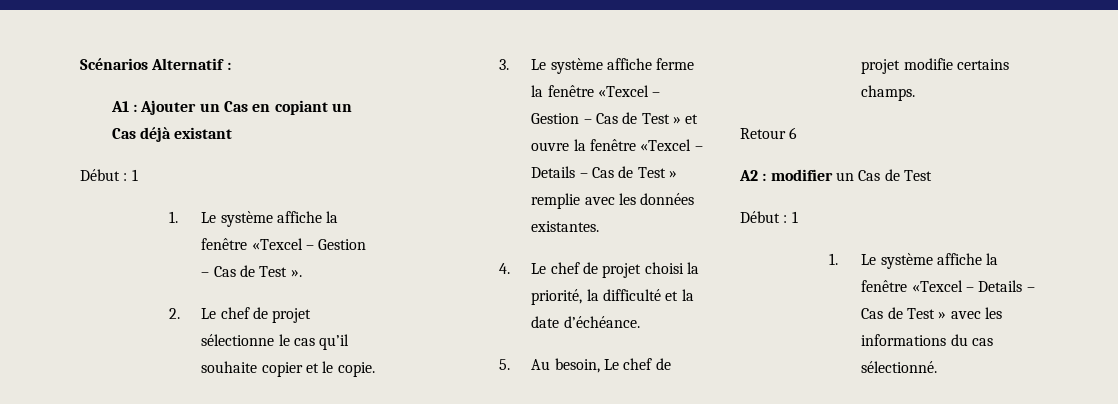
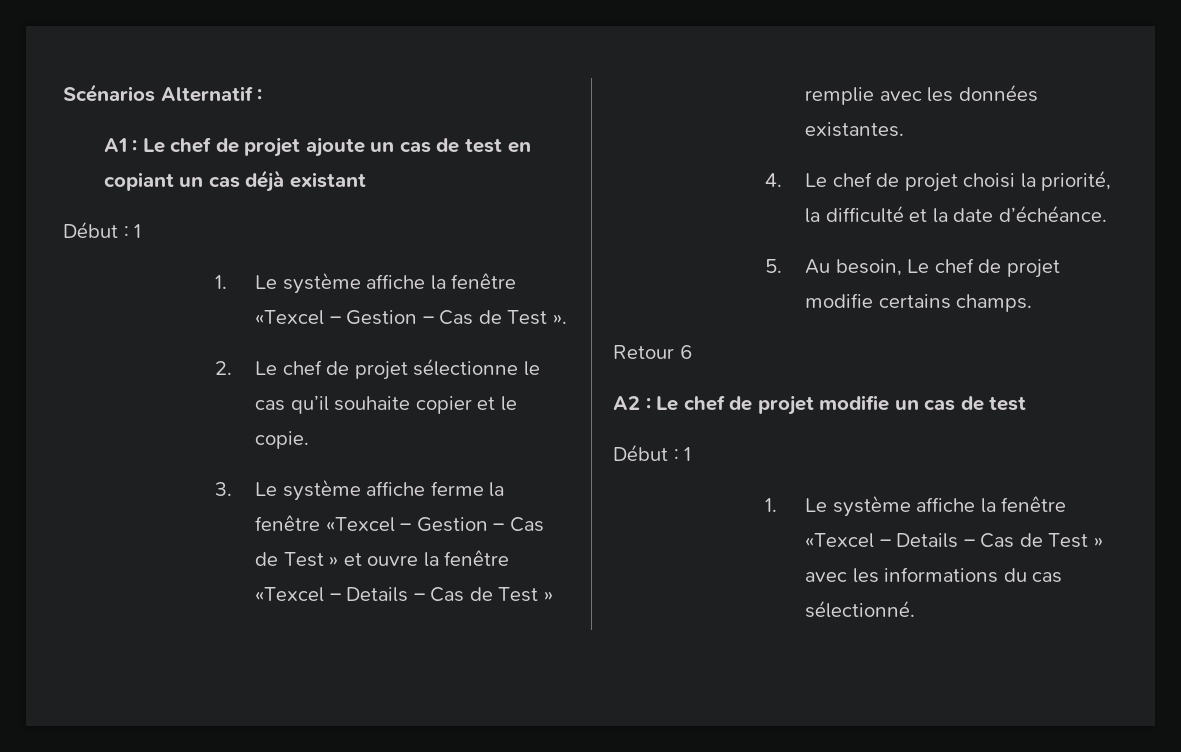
- A1 : Ajouter un Cas en copiant un Cas déjà existant
+ A1 : Le chef de projet ajoute un cas de test en copiant un cas déjà existant
- A2 : modifier un Cas de Test
+ A2 : Le chef de projet modifie un cas de test

